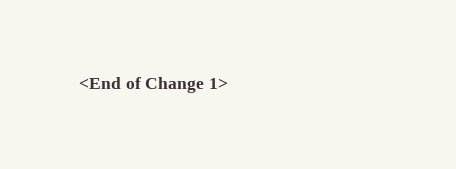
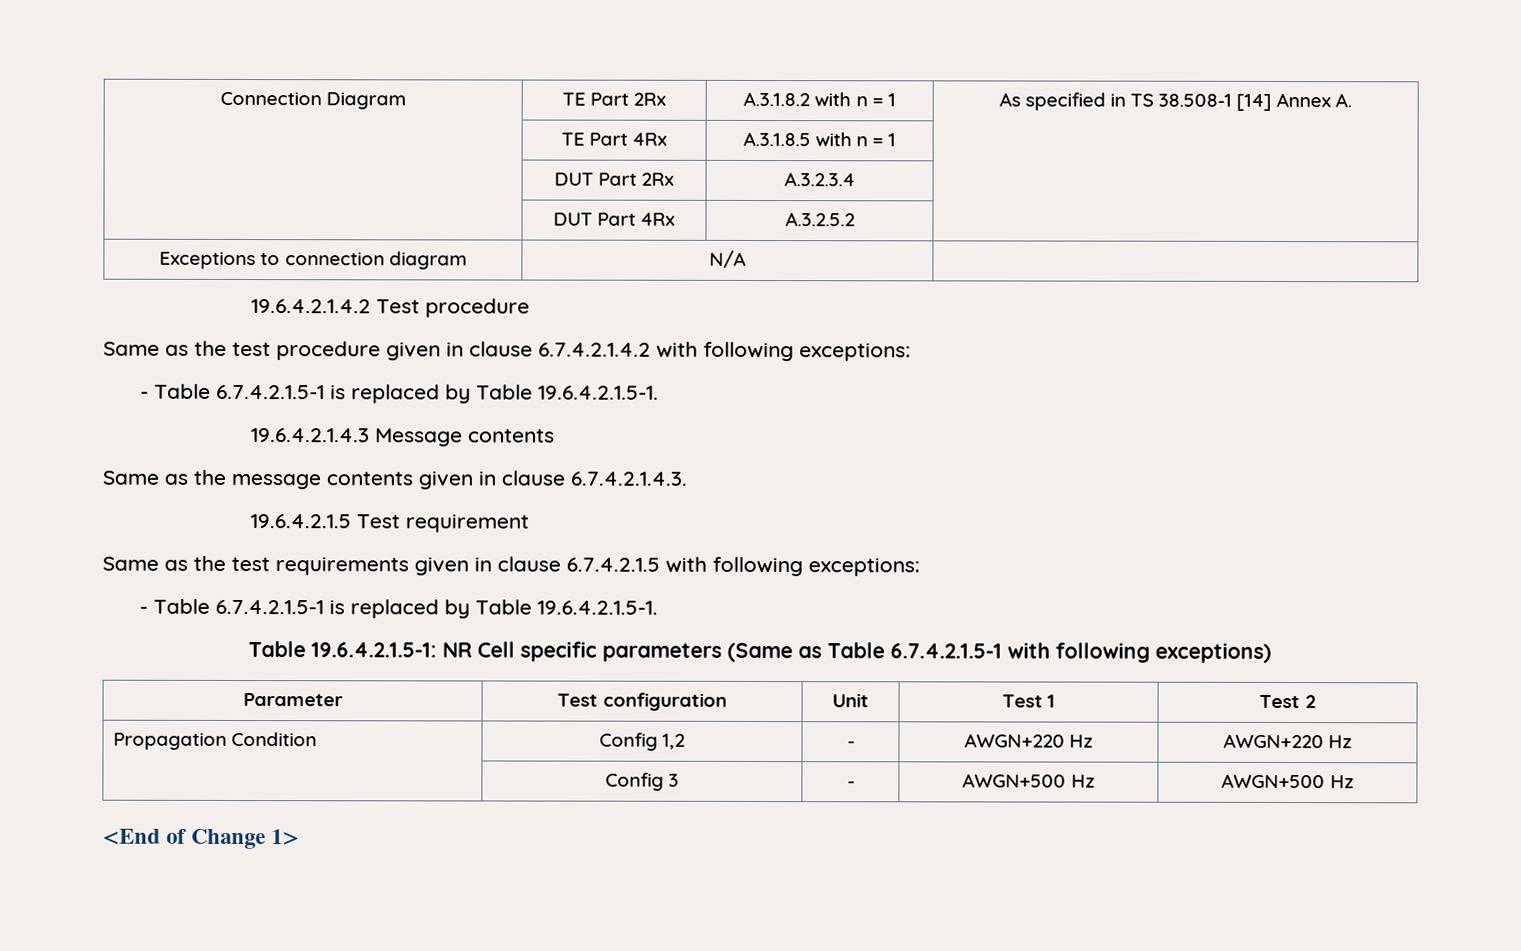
+ Connection Diagram | TE Part 2Rx | A.3.1.8.2 with n = 1 | As specified in TS 38.508-1 [14] Annex A.
+ | TE Part 4Rx | A.3.1.8.5 with n = 1 |
+ | DUT Part 2Rx | A.3.2.3.4 |
+ | DUT Part 4Rx | A.3.2.5.2 |
+ Exceptions to connection diagram | N/A |
+ 19.6.4.2.1.4.2 Test procedure
+ Same as the test procedure given in clause 6.7.4.2.1.4.2 with following exceptions:
+ - Table 6.7.4.2.1.5-1 is replaced by Table 19.6.4.2.1.5-1.
+ 19.6.4.2.1.4.3 Message contents
+ Same as the message contents given in clause 6.7.4.2.1.4.3.
+ 19.6.4.2.1.5 Test requirement
+ Same as the test requirements given in clause 6.7.4.2.1.5 with following exceptions:
+ - Table 6.7.4.2.1.5-1 is replaced by Table 19.6.4.2.1.5-1.
+ Table 19.6.4.2.1.5-1: NR Cell specific parameters (Same as Table 6.7.4.2.1.5-1 with following exceptions)
+ Parameter | Test configuration | Unit | Test 1 | Test 2
+ Propagation Condition | Config 1,2 | - | AWGN+220 Hz | AWGN+220 Hz
+ | Config 3 | - | AWGN+500 Hz | AWGN+500 Hz

